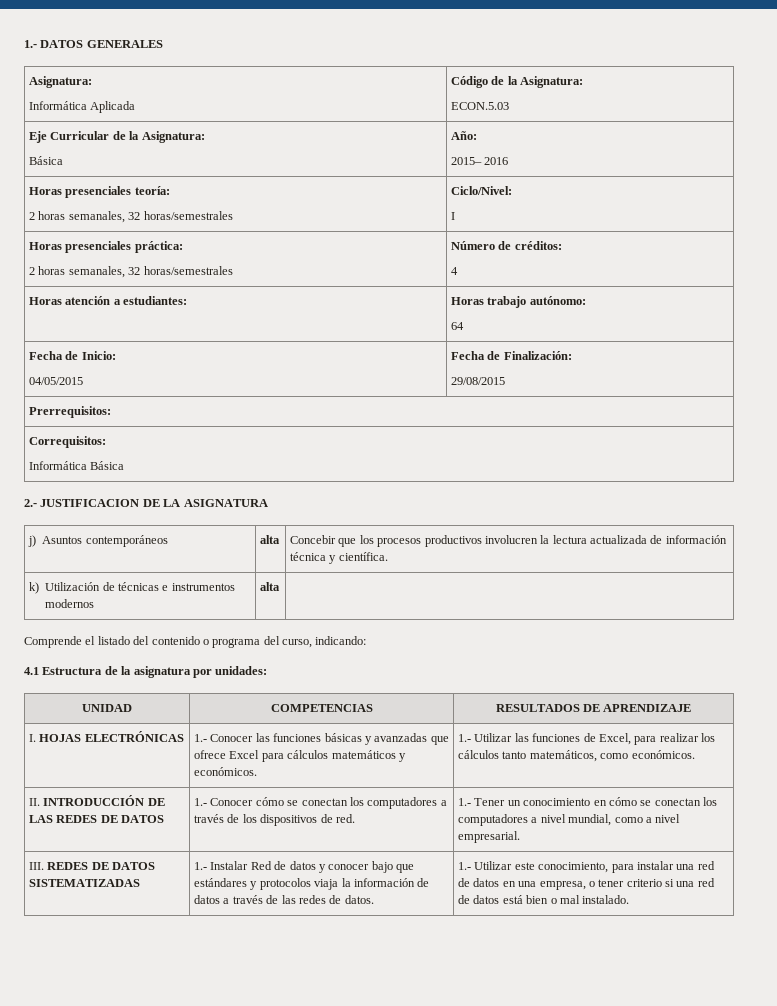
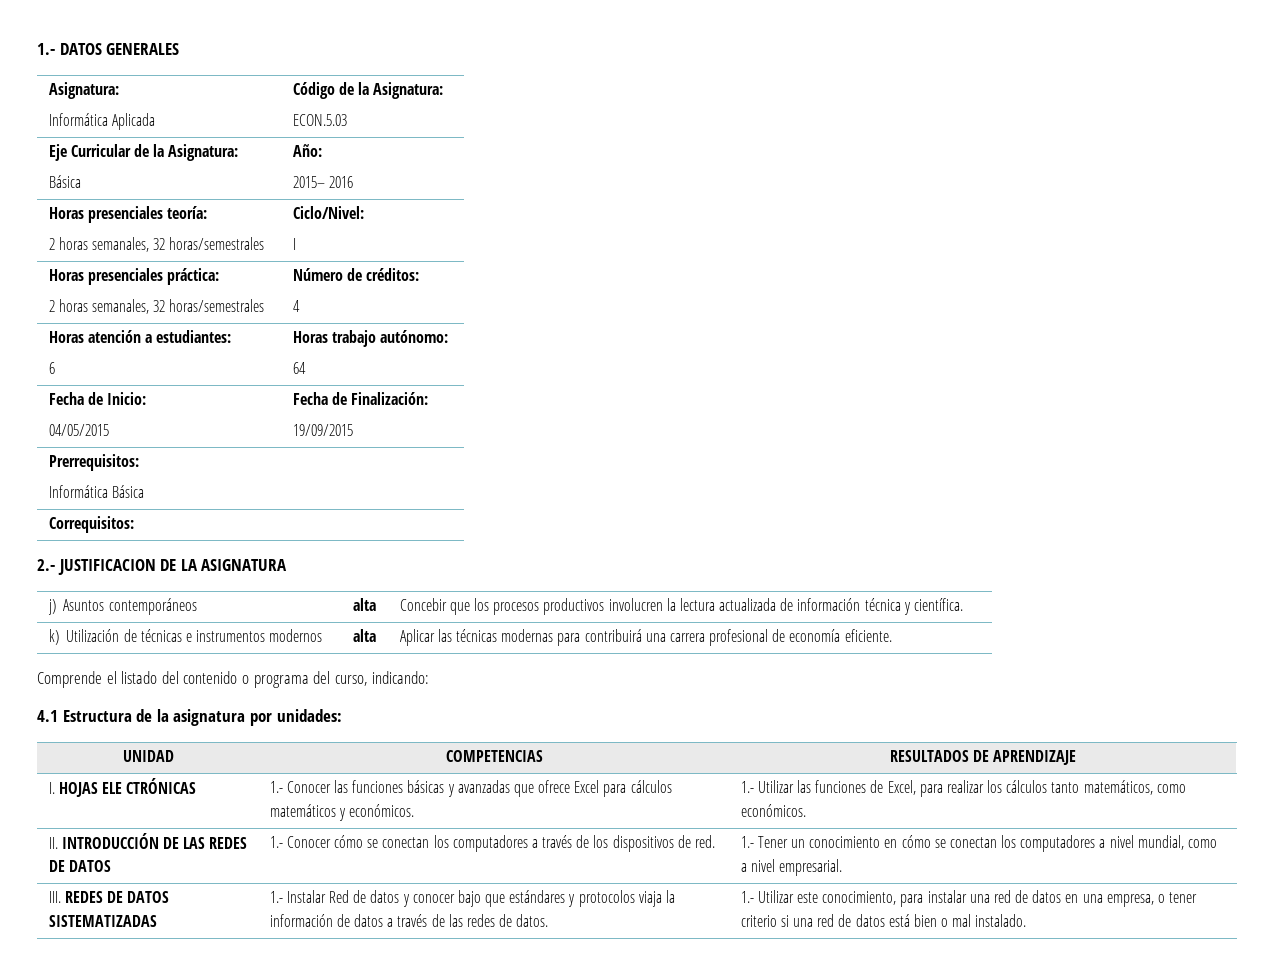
- Horas atención a estudiantes: | Horas trabajo autónomo:
+ Horas atención a estudiantes:
+ 6 | Horas trabajo autónomo:
  Fecha de Inicio:
  04/05/2015 | Fecha de Finalización:
- 29/08/2015
+ 19/09/2015
  Prerrequisitos:
- Correquisitos:
+ Correquisitos:
- k) Utilización de técnicas e instrumentos modernos | alta |
+ k) Utilización de técnicas e instrumentos modernos | alta | Aplicar las técnicas modernas para contribuirá una carrera profesional de economía eficiente.
- I. HOJAS ELECTRÓNICAS | 1.- Conocer las funciones básicas y avanzadas que ofrece Excel para cálculos matemáticos y económicos. | 1.- Utilizar las funciones de Excel, para realizar los cálculos tanto matemáticos, como económicos.
+ I. HOJAS ELE CTRÓNICAS | 1.- Conocer las funciones básicas y avanzadas que ofrece Excel para cálculos matemáticos y económicos. | 1.- Utilizar las funciones de Excel, para realizar los cálculos tanto matemáticos, como económicos.

